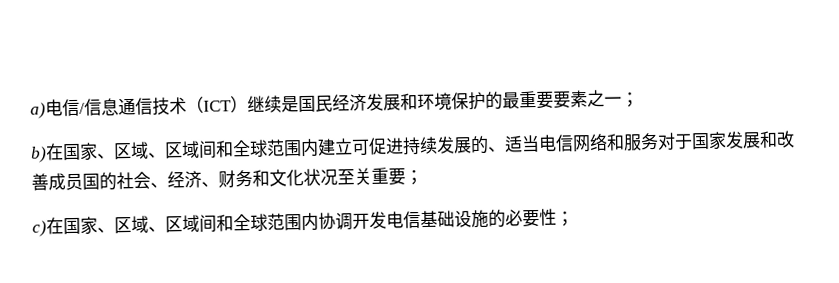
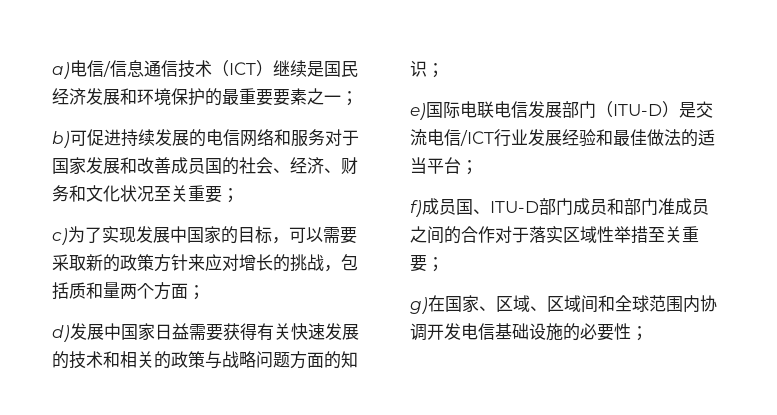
- b)在国家、区域、区域间和全球范围内建立可促进持续发展的、适当电信网络和服务对于国家发展和改善成员国的社会、经济、财务和文化状况至关重要；
+ b)可促进持续发展的电信网络和服务对于国家发展和改善成员国的社会、经济、财务和文化状况至关重要；
- c)在国家、区域、区域间和全球范围内协调开发电信基础设施的必要性；
+ c)为了实现发展中国家的目标，可以需要采取新的政策方针来应对增长的挑战，包括质和量两个方面；
+ d)发展中国家日益需要获得有关快速发展的技术和相关的政策与战略问题方面的知识；
+ e)国际电联电信发展部门（ITU-D）是交流电信/ICT行业发展经验和最佳做法的适当平台；
+ f)成员国、ITU-D部门成员和部门准成员之间的合作对于落实区域性举措至关重要；
+ g)在国家、区域、区域间和全球范围内协调开发电信基础设施的必要性；

